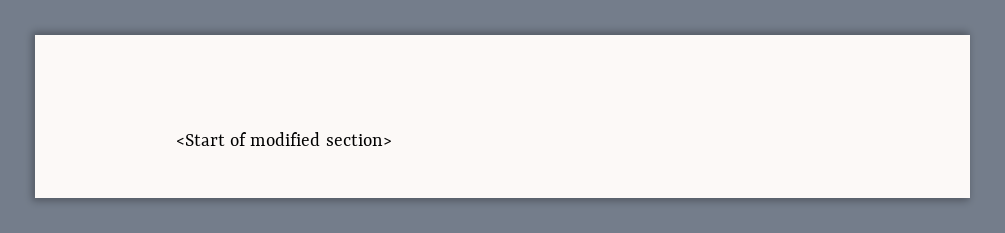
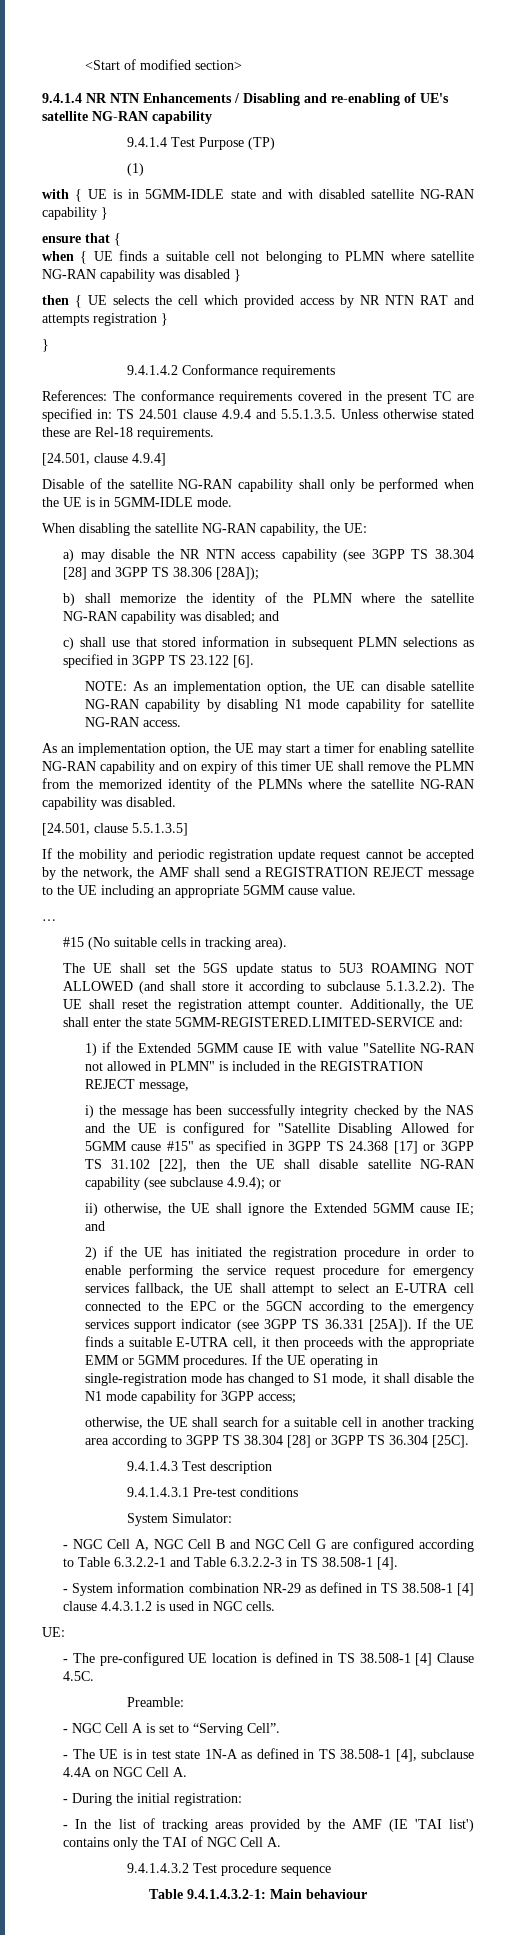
+ 9.4.1.4 NR NTN Enhancements / Disabling and re-enabling of UE's satellite NG-RAN capability
+ 9.4.1.4 Test Purpose (TP)
+ (1)
+ with { UE is in 5GMM-IDLE state and with disabled satellite NG-RAN capability }
+ ensure that {
+ when { UE finds a suitable cell not belonging to PLMN where satellite NG-RAN capability was disabled }
+ then { UE selects the cell which provided access by NR NTN RAT and attempts registration }
+ }
+ 9.4.1.4.2 Conformance requirements
+ References: The conformance requirements covered in the present TC are specified in: TS 24.501 clause 4.9.4 and 5.5.1.3.5. Unless otherwise stated these are Rel-18 requirements.
+ [24.501, clause 4.9.4]
+ Disable of the satellite NG-RAN capability shall only be performed when the UE is in 5GMM-IDLE mode.
+ When disabling the satellite NG-RAN capability, the UE:
+ a) may disable the NR NTN access capability (see 3GPP TS 38.304 [28] and 3GPP TS 38.306 [28A]);
+ b) shall memorize the identity of the PLMN where the satellite NG-RAN capability was disabled; and
+ c) shall use that stored information in subsequent PLMN selections as specified in 3GPP TS 23.122 [6].
+ NOTE: As an implementation option, the UE can disable satellite NG-RAN capability by disabling N1 mode capability for satellite NG-RAN access.
+ As an implementation option, the UE may start a timer for enabling satellite NG-RAN capability and on expiry of this timer UE shall remove the PLMN from the memorized identity of the PLMNs where the satellite NG-RAN capability was disabled.
+ [24.501, clause 5.5.1.3.5]
+ If the mobility and periodic registration update request cannot be accepted by the network, the AMF shall send a REGISTRATION REJECT message to the UE including an appropriate 5GMM cause value.
+ …
+ #15 (No suitable cells in tracking area).
+ The UE shall set the 5GS update status to 5U3 ROAMING NOT ALLOWED (and shall store it according to subclause 5.1.3.2.2). The UE shall reset the registration attempt counter. Additionally, the UE shall enter the state 5GMM-REGISTERED.LIMITED-SERVICE and:
+ 1) if the Extended 5GMM cause IE with value "Satellite NG-RAN not allowed in PLMN" is included in the REGISTRATION REJECT message,
+ i) the message has been successfully integrity checked by the NAS and the UE is configured for "Satellite Disabling Allowed for 5GMM cause #15" as specified in 3GPP TS 24.368 [17] or 3GPP TS 31.102 [22], then the UE shall disable satellite NG-RAN capability (see subclause 4.9.4); or
+ ii) otherwise, the UE shall ignore the Extended 5GMM cause IE; and
+ 2) if the UE has initiated the registration procedure in order to enable performing the service request procedure for emergency services fallback, the UE shall attempt to select an E-UTRA cell connected to the EPC or the 5GCN according to the emergency services support indicator (see 3GPP TS 36.331 [25A]). If the UE finds a suitable E-UTRA cell, it then proceeds with the appropriate EMM or 5GMM procedures. If the UE operating in single-registration mode has changed to S1 mode, it shall disable the N1 mode capability for 3GPP access;
+ otherwise, the UE shall search for a suitable cell in another tracking area according to 3GPP TS 38.304 [28] or 3GPP TS 36.304 [25C].
+ 9.4.1.4.3 Test description
+ 9.4.1.4.3.1 Pre-test conditions
+ System Simulator:
+ - NGC Cell A, NGC Cell B and NGC Cell G are configured according to Table 6.3.2.2-1 and Table 6.3.2.2-3 in TS 38.508-1 [4].
+ - System information combination NR-29 as defined in TS 38.508-1 [4] clause 4.4.3.1.2 is used in NGC cells.
+ UE:
+ - The pre-configured UE location is defined in TS 38.508-1 [4] Clause 4.5C.
+ Preamble:
+ - NGC Cell A is set to “Serving Cell”.
+ - The UE is in test state 1N-A as defined in TS 38.508-1 [4], subclause 4.4A on NGC Cell A.
+ - During the initial registration:
+ - In the list of tracking areas provided by the AMF (IE 'TAI list') contains only the TAI of NGC Cell A.
+ 9.4.1.4.3.2 Test procedure sequence
+ Table 9.4.1.4.3.2-1: Main behaviour

